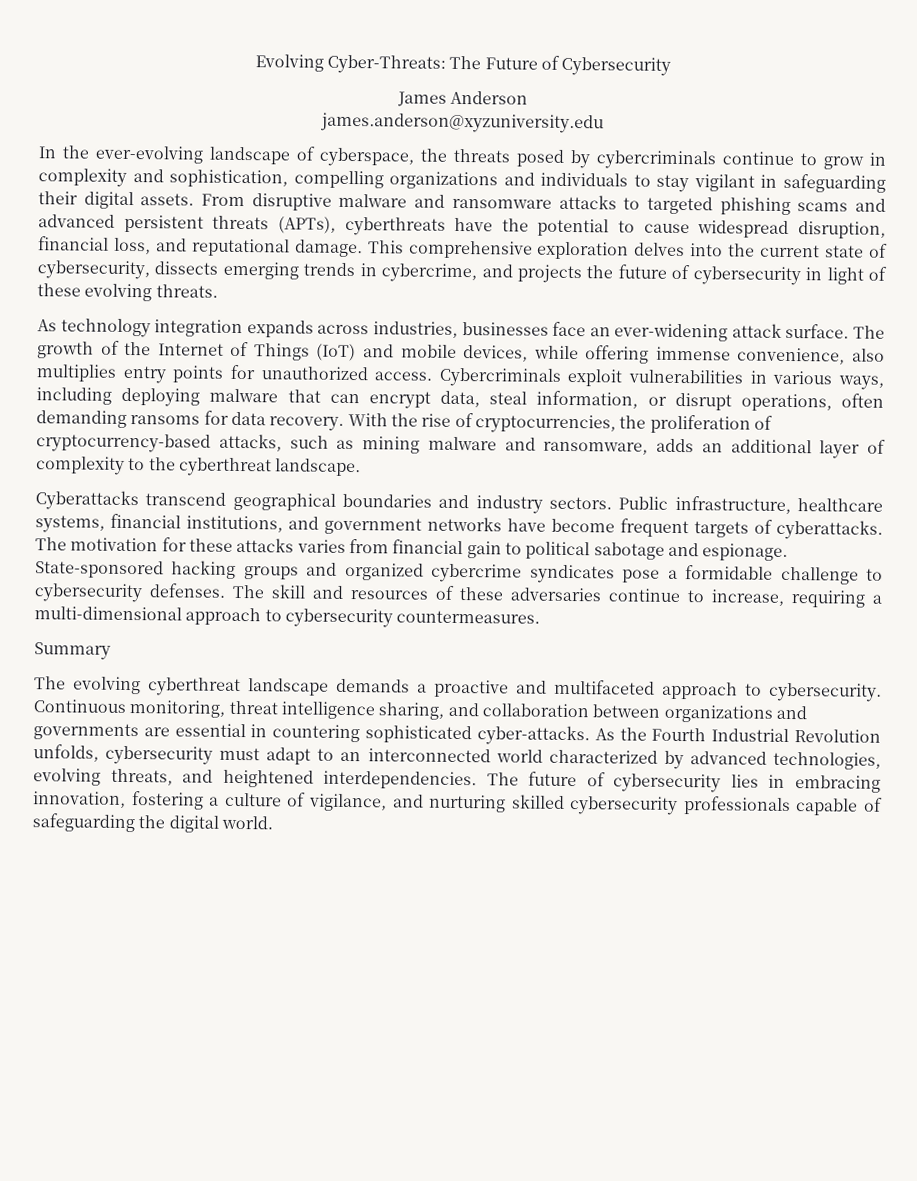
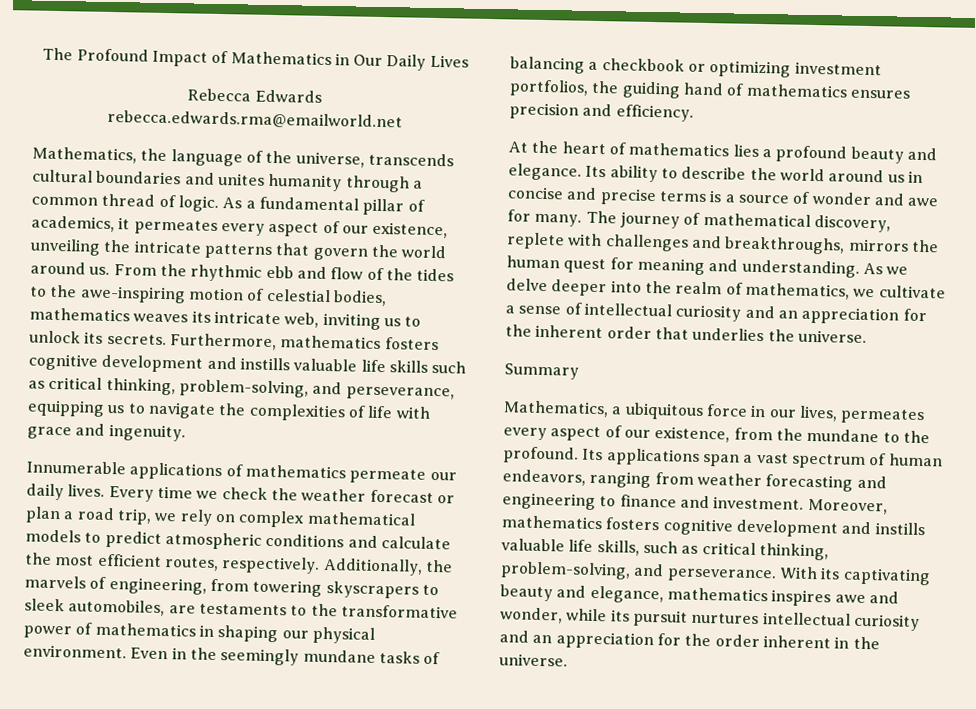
- Evolving Cyber-Threats: The Future of Cybersecurity
- James Anderson
- james.anderson@xyzuniversity.edu
- In the ever-evolving landscape of cyberspace, the threats posed by cybercriminals continue to grow in complexity and sophistication, compelling organizations and individuals to stay vigilant in safeguarding their digital assets. From disruptive malware and ransomware attacks to targeted phishing scams and advanced persistent threats (APTs), cyberthreats have the potential to cause widespread disruption, financial loss, and reputational damage. This comprehensive exploration delves into the current state of cybersecurity, dissects emerging trends in cybercrime, and projects the future of cybersecurity in light of these evolving threats.
- As technology integration expands across industries, businesses face an ever-widening attack surface. The growth of the Internet of Things (IoT) and mobile devices, while offering immense convenience, also multiplies entry points for unauthorized access. Cybercriminals exploit vulnerabilities in various ways, including deploying malware that can encrypt data, steal information, or disrupt operations, often demanding ransoms for data recovery. With the rise of cryptocurrencies, the proliferation of cryptocurrency-based attacks, such as mining malware and ransomware, adds an additional layer of complexity to the cyberthreat landscape.
- Cyberattacks transcend geographical boundaries and industry sectors. Public infrastructure, healthcare systems, financial institutions, and government networks have become frequent targets of cyberattacks. The motivation for these attacks varies from financial gain to political sabotage and espionage. State-sponsored hacking groups and organized cybercrime syndicates pose a formidable challenge to cybersecurity defenses. The skill and resources of these adversaries continue to increase, requiring a multi-dimensional approach to cybersecurity countermeasures.
+ The Profound Impact of Mathematics in Our Daily Lives
+ Rebecca Edwards
+ rebecca.edwards.rma@emailworld.net
+ Mathematics, the language of the universe, transcends cultural boundaries and unites humanity through a common thread of logic. As a fundamental pillar of academics, it permeates every aspect of our existence, unveiling the intricate patterns that govern the world around us. From the rhythmic ebb and flow of the tides to the awe-inspiring motion of celestial bodies, mathematics weaves its intricate web, inviting us to unlock its secrets. Furthermore, mathematics fosters cognitive development and instills valuable life skills such as critical thinking, problem-solving, and perseverance, equipping us to navigate the complexities of life with grace and ingenuity.
+ Innumerable applications of mathematics permeate our daily lives. Every time we check the weather forecast or plan a road trip, we rely on complex mathematical models to predict atmospheric conditions and calculate the most efficient routes, respectively. Additionally, the marvels of engineering, from towering skyscrapers to sleek automobiles, are testaments to the transformative power of mathematics in shaping our physical environment. Even in the seemingly mundane tasks of balancing a checkbook or optimizing investment portfolios, the guiding hand of mathematics ensures precision and efficiency.
+ At the heart of mathematics lies a profound beauty and elegance. Its ability to describe the world around us in concise and precise terms is a source of wonder and awe for many. The journey of mathematical discovery, replete with challenges and breakthroughs, mirrors the human quest for meaning and understanding. As we delve deeper into the realm of mathematics, we cultivate a sense of intellectual curiosity and an appreciation for the inherent order that underlies the universe.
  Summary
- The evolving cyberthreat landscape demands a proactive and multifaceted approach to cybersecurity. Continuous monitoring, threat intelligence sharing, and collaboration between organizations and governments are essential in countering sophisticated cyber-attacks. As the Fourth Industrial Revolution unfolds, cybersecurity must adapt to an interconnected world characterized by advanced technologies, evolving threats, and heightened interdependencies. The future of cybersecurity lies in embracing innovation, fostering a culture of vigilance, and nurturing skilled cybersecurity professionals capable of safeguarding the digital world.
+ Mathematics, a ubiquitous force in our lives, permeates every aspect of our existence, from the mundane to the profound. Its applications span a vast spectrum of human endeavors, ranging from weather forecasting and engineering to finance and investment. Moreover, mathematics fosters cognitive development and instills valuable life skills, such as critical thinking, problem-solving, and perseverance. With its captivating beauty and elegance, mathematics inspires awe and wonder, while its pursuit nurtures intellectual curiosity and an appreciation for the order inherent in the universe.

